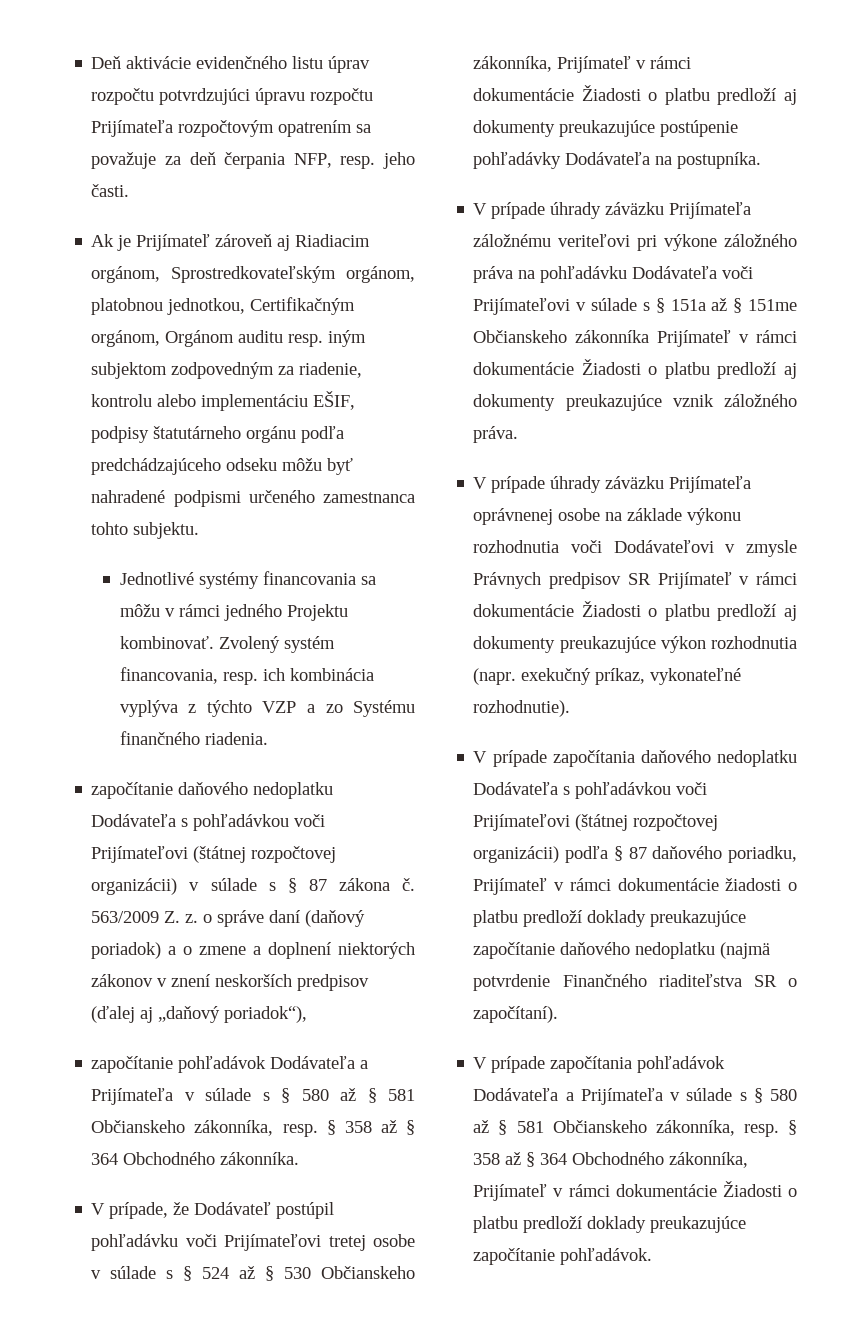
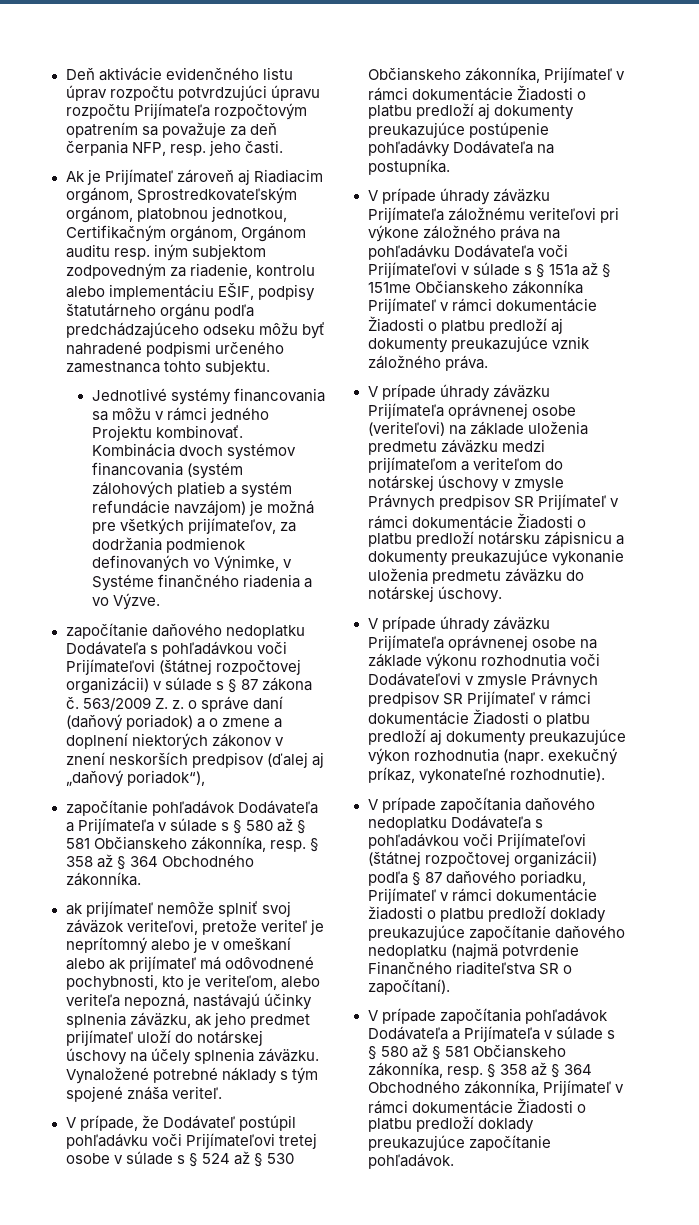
- Zvolený systém financovania, resp. ich kombinácia vyplýva z týchto VZP a zo Systému finančného riadenia.
+ Kombinácia dvoch systémov financovania (systém zálohových platieb a systém refundácie navzájom) je možná pre všetkých prijímateľov, za dodržania podmienok definovaných vo Výnimke, v Systéme finančného riadenia a vo Výzve.
+ ak prijímateľ nemôže splniť svoj záväzok veriteľovi, pretože veriteľ je neprítomný alebo je v omeškaní alebo ak prijímateľ má odôvodnené pochybnosti, kto je veriteľom, alebo veriteľa nepozná, nastávajú účinky splnenia záväzku, ak jeho predmet prijímateľ uloží do notárskej úschovy na účely splnenia záväzku. Vynaložené potrebné náklady s tým spojené znáša veriteľ.
+ V prípade úhrady záväzku Prijímateľa oprávnenej osobe (veriteľovi) na základe uloženia predmetu záväzku medzi prijímateľom a veriteľom do notárskej úschovy v zmysle Právnych predpisov SR Prijímateľ v rámci dokumentácie Žiadosti o platbu predloží notársku zápisnicu a dokumenty preukazujúce vykonanie uloženia predmetu záväzku do notárskej úschovy.

